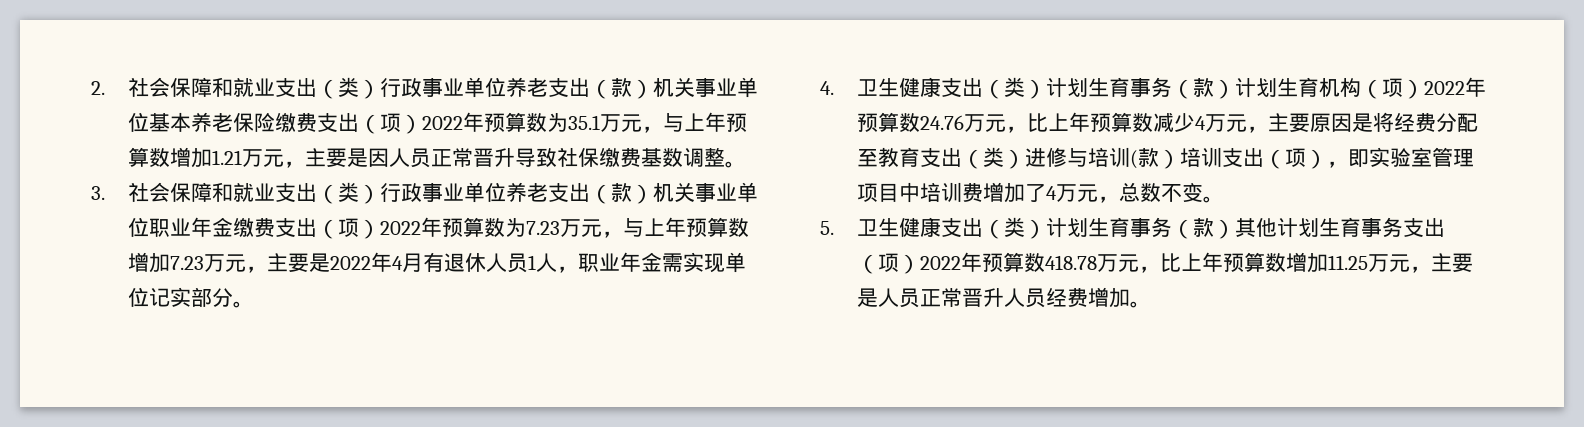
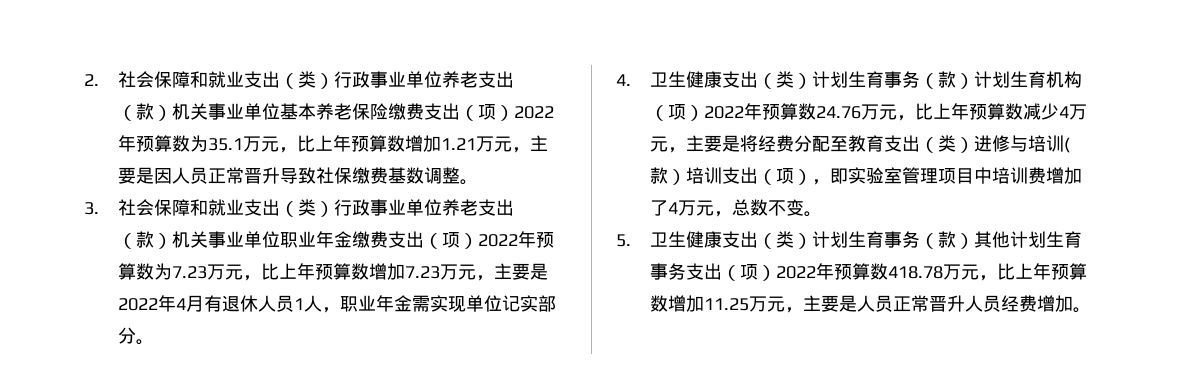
- 2.社会保障和就业支出（类）行政事业单位养老支出（款）机关事业单位基本养老保险缴费支出（项）2022年预算数为35.1万元，与上年预算数增加1.21万元，主要是因人员正常晋升导致社保缴费基数调整。
+ 2.社会保障和就业支出（类）行政事业单位养老支出（款）机关事业单位基本养老保险缴费支出（项）2022年预算数为35.1万元，比上年预算数增加1.21万元，主要是因人员正常晋升导致社保缴费基数调整。
- 3.社会保障和就业支出（类）行政事业单位养老支出（款）机关事业单位职业年金缴费支出（项）2022年预算数为7.23万元，与上年预算数增加7.23万元，主要是2022年4月有退休人员1人，职业年金需实现单位记实部分。
+ 3.社会保障和就业支出（类）行政事业单位养老支出（款）机关事业单位职业年金缴费支出（项）2022年预算数为7.23万元，比上年预算数增加7.23万元，主要是2022年4月有退休人员1人，职业年金需实现单位记实部分。
- 4.卫生健康支出（类）计划生育事务（款）计划生育机构（项）2022年预算数24.76万元，比上年预算数减少4万元，主要原因是将经费分配至教育支出（类）进修与培训(款）培训支出（项），即实验室管理项目中培训费增加了4万元，总数不变。
+ 4.卫生健康支出（类）计划生育事务（款）计划生育机构（项）2022年预算数24.76万元，比上年预算数减少4万元，主要是将经费分配至教育支出（类）进修与培训(款）培训支出（项），即实验室管理项目中培训费增加了4万元，总数不变。

